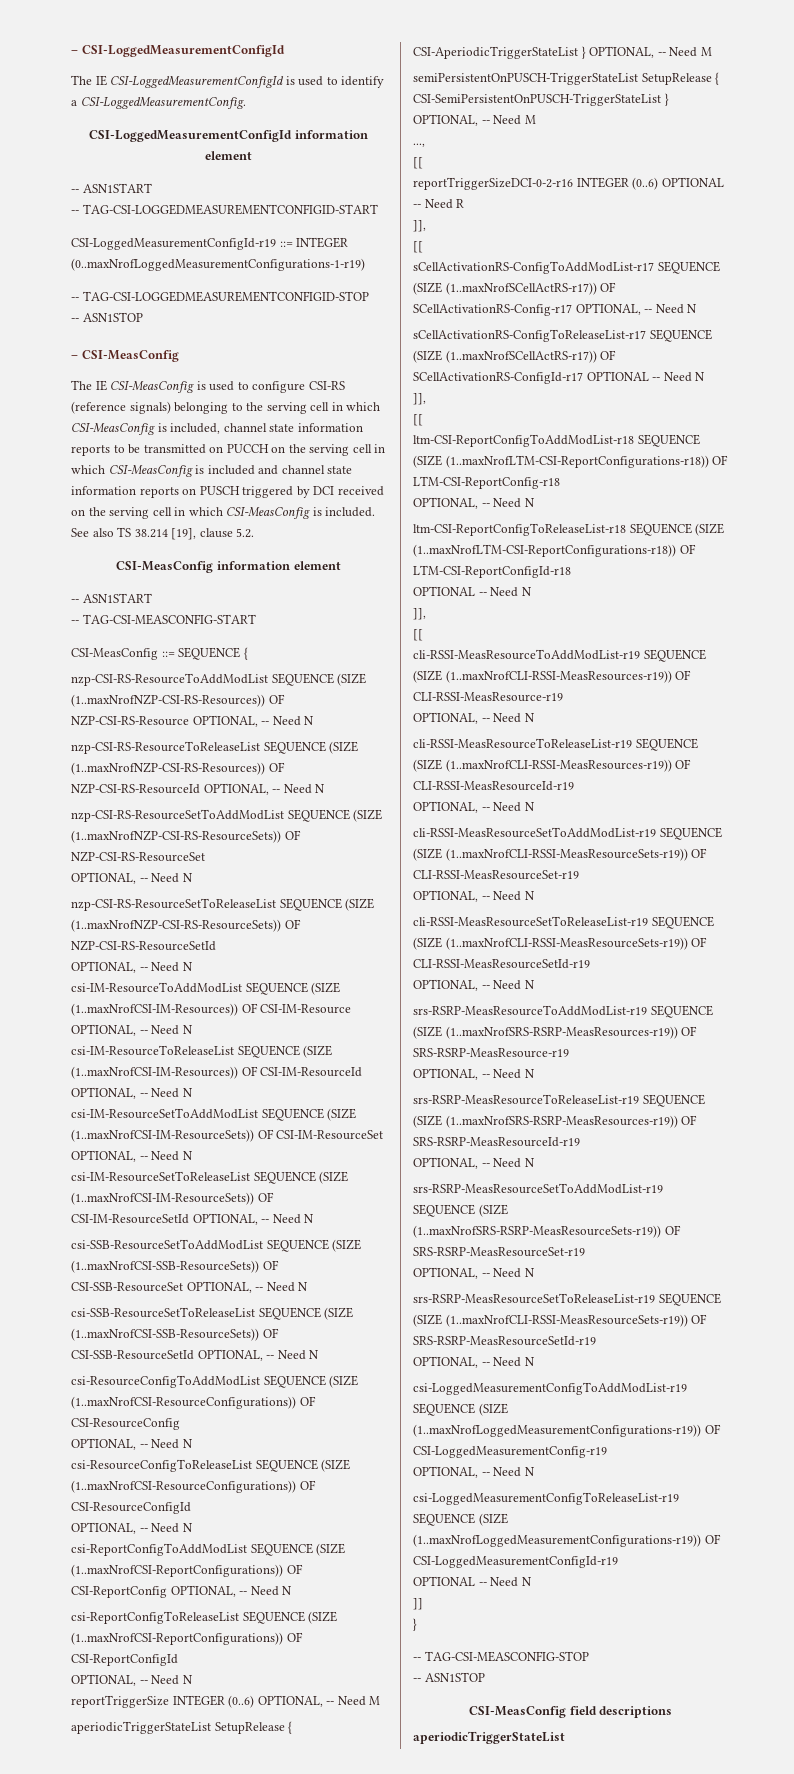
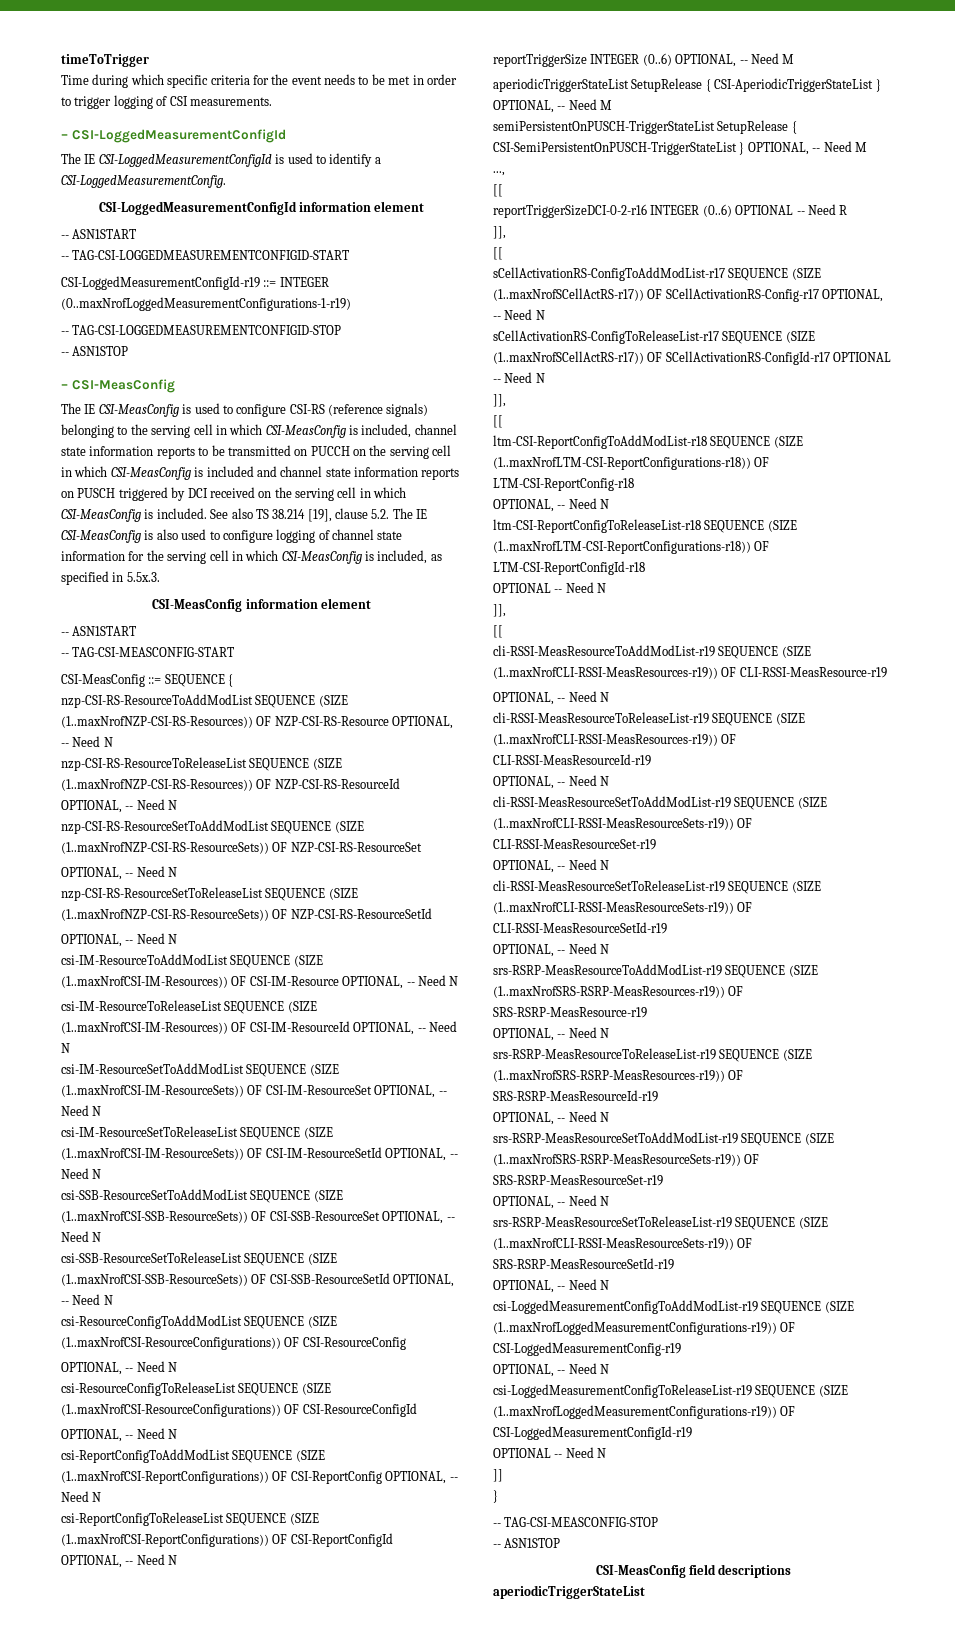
+ timeToTrigger
+ Time during which specific criteria for the event needs to be met in order to trigger logging of CSI measurements.
- See also TS 38.214 [19], clause 5.2.
+ See also TS 38.214 [19], clause 5.2. The IE CSI-MeasConfig is also used to configure logging of channel state information for the serving cell in which CSI-MeasConfig is included, as specified in 5.5x.3.

